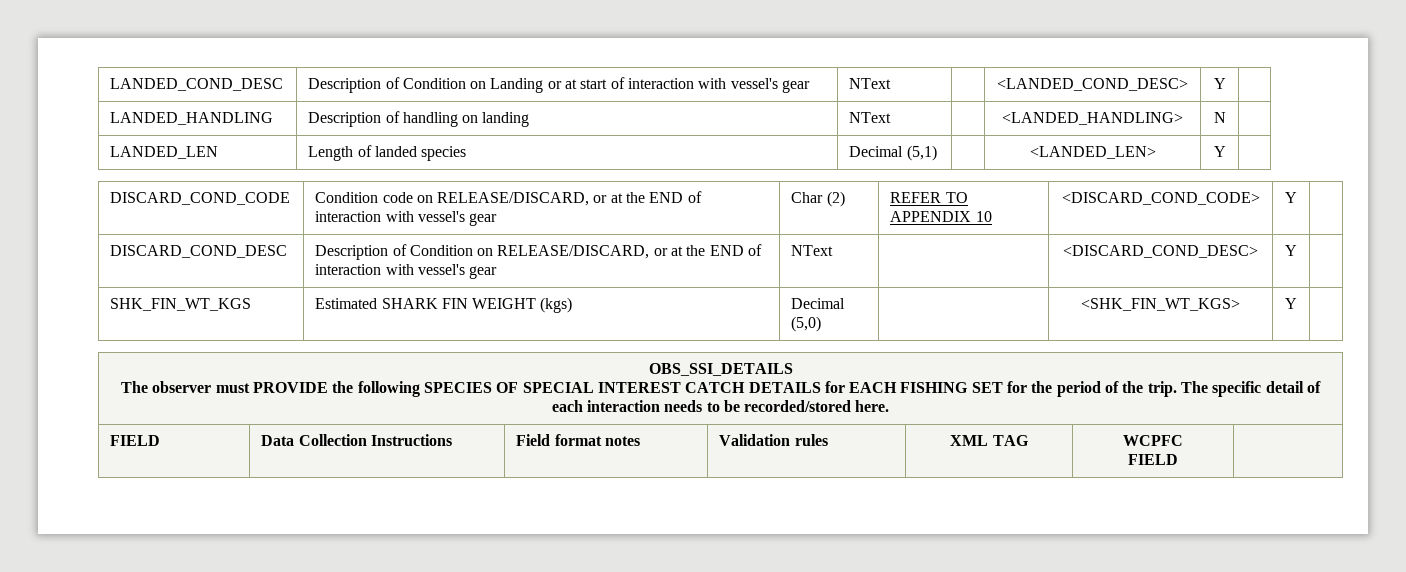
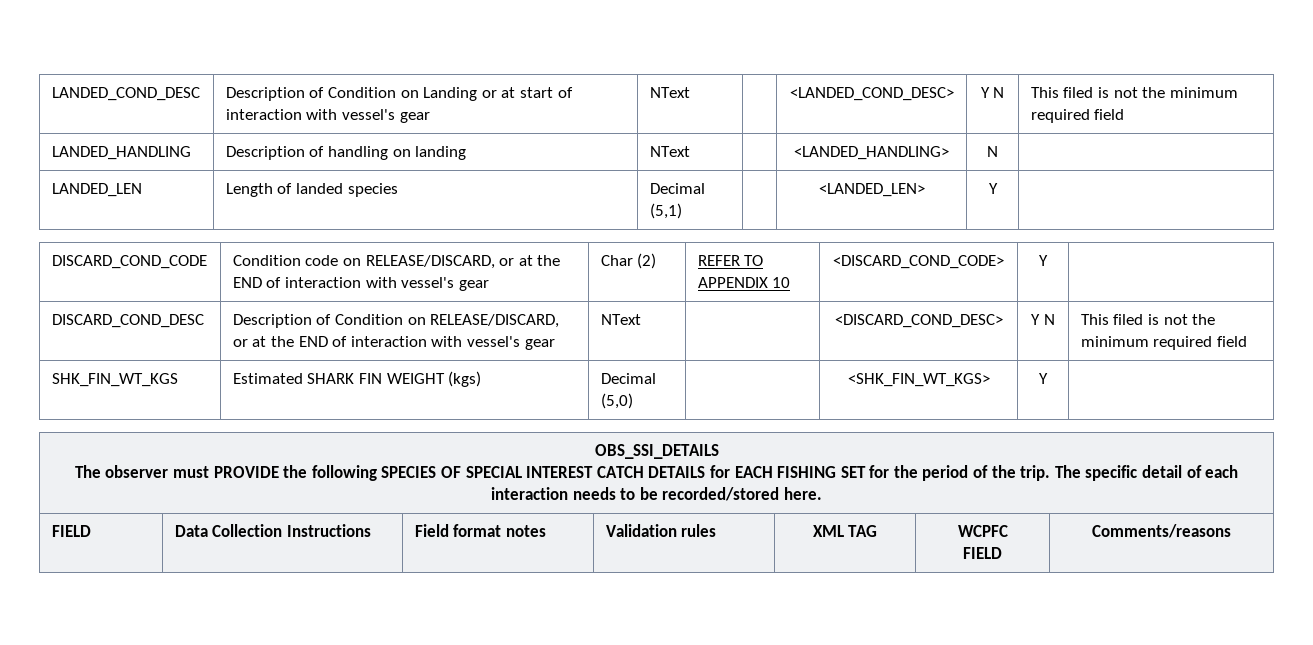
- LANDED_COND_DESC | Description of Condition on Landing or at start of interaction with vessel's gear | NText | | <LANDED_COND_DESC> | Y |
+ LANDED_COND_DESC | Description of Condition on Landing or at start of interaction with vessel's gear | NText | | <LANDED_COND_DESC> | Y N | This filed is not the minimum required field
- DISCARD_COND_DESC | Description of Condition on RELEASE/DISCARD, or at the END of interaction with vessel's gear | NText | | <DISCARD_COND_DESC> | Y |
+ DISCARD_COND_DESC | Description of Condition on RELEASE/DISCARD, or at the END of interaction with vessel's gear | NText | | <DISCARD_COND_DESC> | Y N | This filed is not the minimum required field
  FIELD | Data Collection Instructions | Field format notes | Validation rules | XML TAG | WCPFC
- FIELD |
+ FIELD | Comments/reasons

